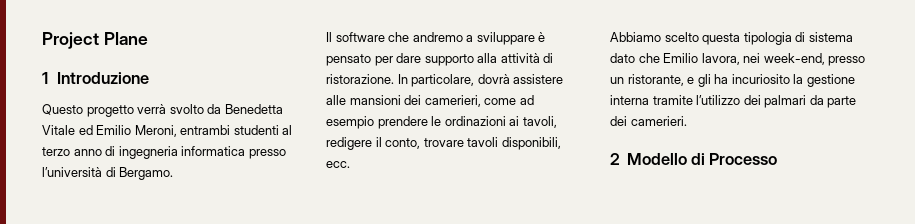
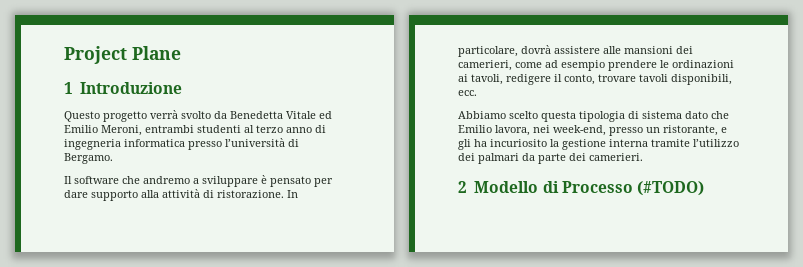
- 2 Modello di Processo
+ 2 Modello di Processo (#TODO)

